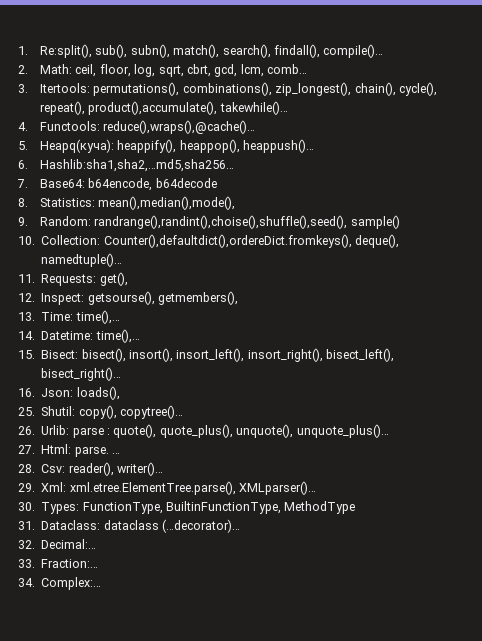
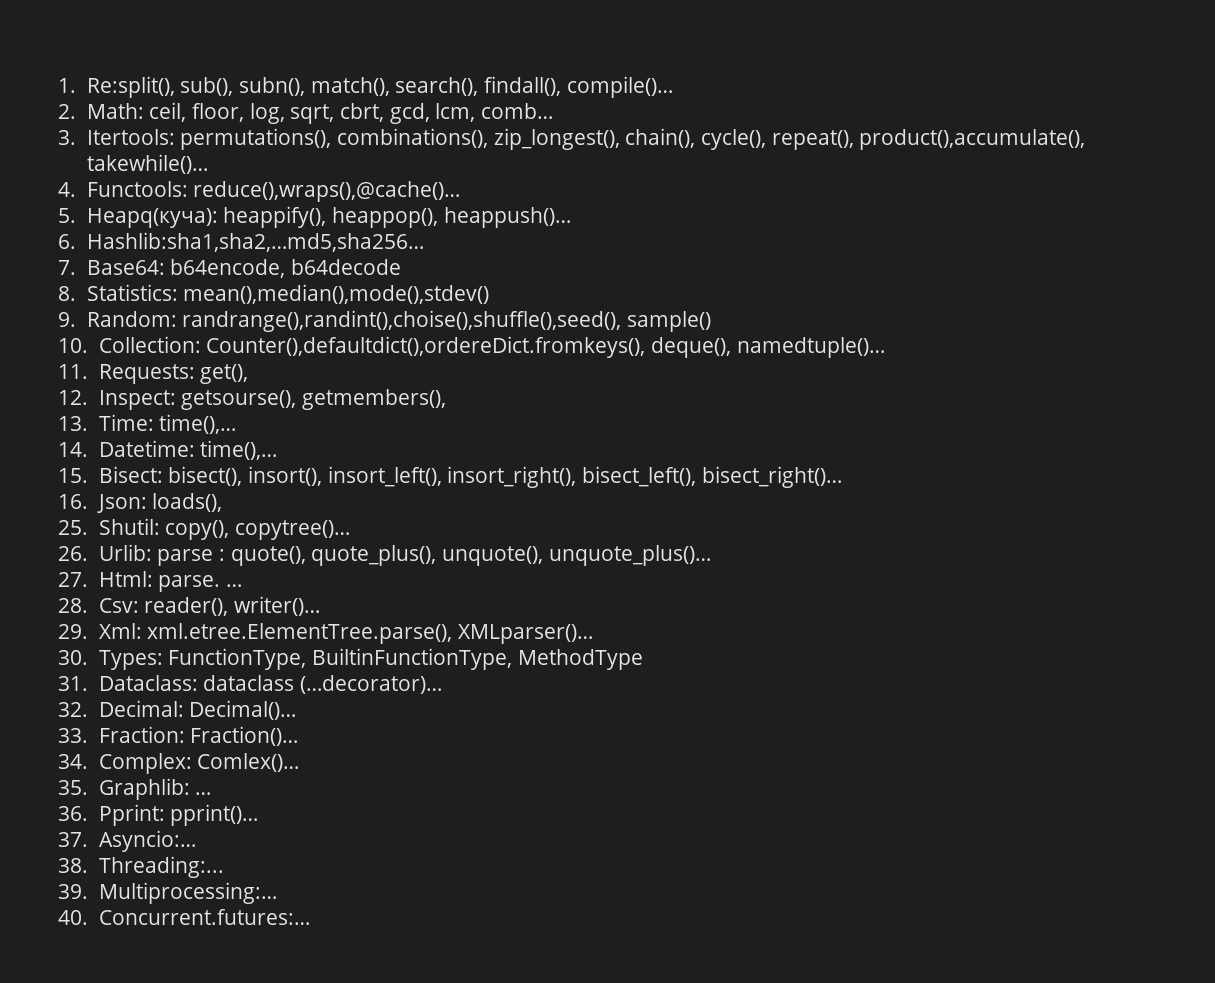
- 8. Statistics: mean(),median(),mode(),
+ 8. Statistics: mean(),median(),mode(),stdev()
- 32. Decimal:…
+ 32. Decimal: Decimal()…
- 33. Fraction:…
+ 33. Fraction: Fraction()…
- 34. Complex:…
+ 34. Complex: Comlex()…
+ 35. Graphlib: …
+ 36. Pprint: pprint()…
+ 37. Asyncio:…
+ 38. Threading:...
+ 39. Multiprocessing:…
+ 40. Concurrent.futures:…

